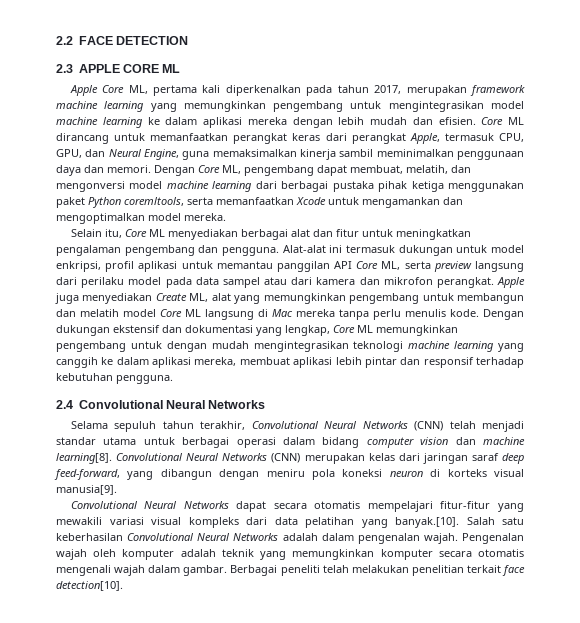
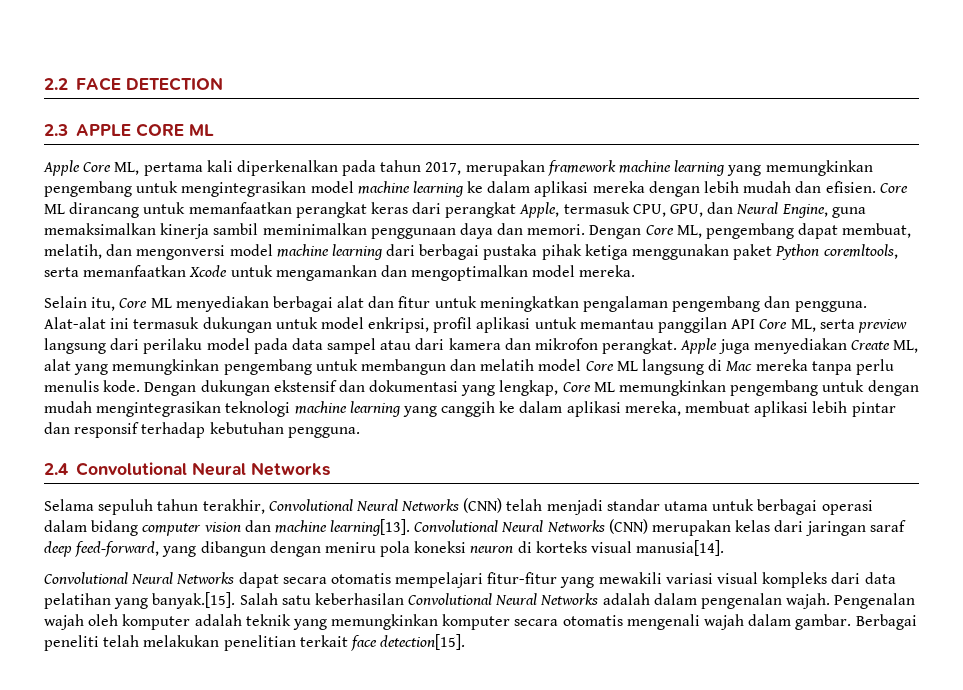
- Selama sepuluh tahun terakhir, Convolutional Neural Networks (CNN) telah menjadi standar utama untuk berbagai operasi dalam bidang computer vision dan machine learning[8].
+ Selama sepuluh tahun terakhir, Convolutional Neural Networks (CNN) telah menjadi standar utama untuk berbagai operasi dalam bidang computer vision dan machine learning[13].
- Convolutional Neural Networks (CNN) merupakan kelas dari jaringan saraf deep feed-forward, yang dibangun dengan meniru pola koneksi neuron di korteks visual manusia[9].
+ Convolutional Neural Networks (CNN) merupakan kelas dari jaringan saraf deep feed-forward, yang dibangun dengan meniru pola koneksi neuron di korteks visual manusia[14].
- Convolutional Neural Networks dapat secara otomatis mempelajari fitur-fitur yang mewakili variasi visual kompleks dari data pelatihan yang banyak.[10]. Salah satu keberhasilan Convolutional Neural Networks adalah dalam pengenalan wajah.
+ Convolutional Neural Networks dapat secara otomatis mempelajari fitur-fitur yang mewakili variasi visual kompleks dari data pelatihan yang banyak.[15]. Salah satu keberhasilan Convolutional Neural Networks adalah dalam pengenalan wajah.
- Berbagai peneliti telah melakukan penelitian terkait face detection[10].
+ Berbagai peneliti telah melakukan penelitian terkait face detection[15].

